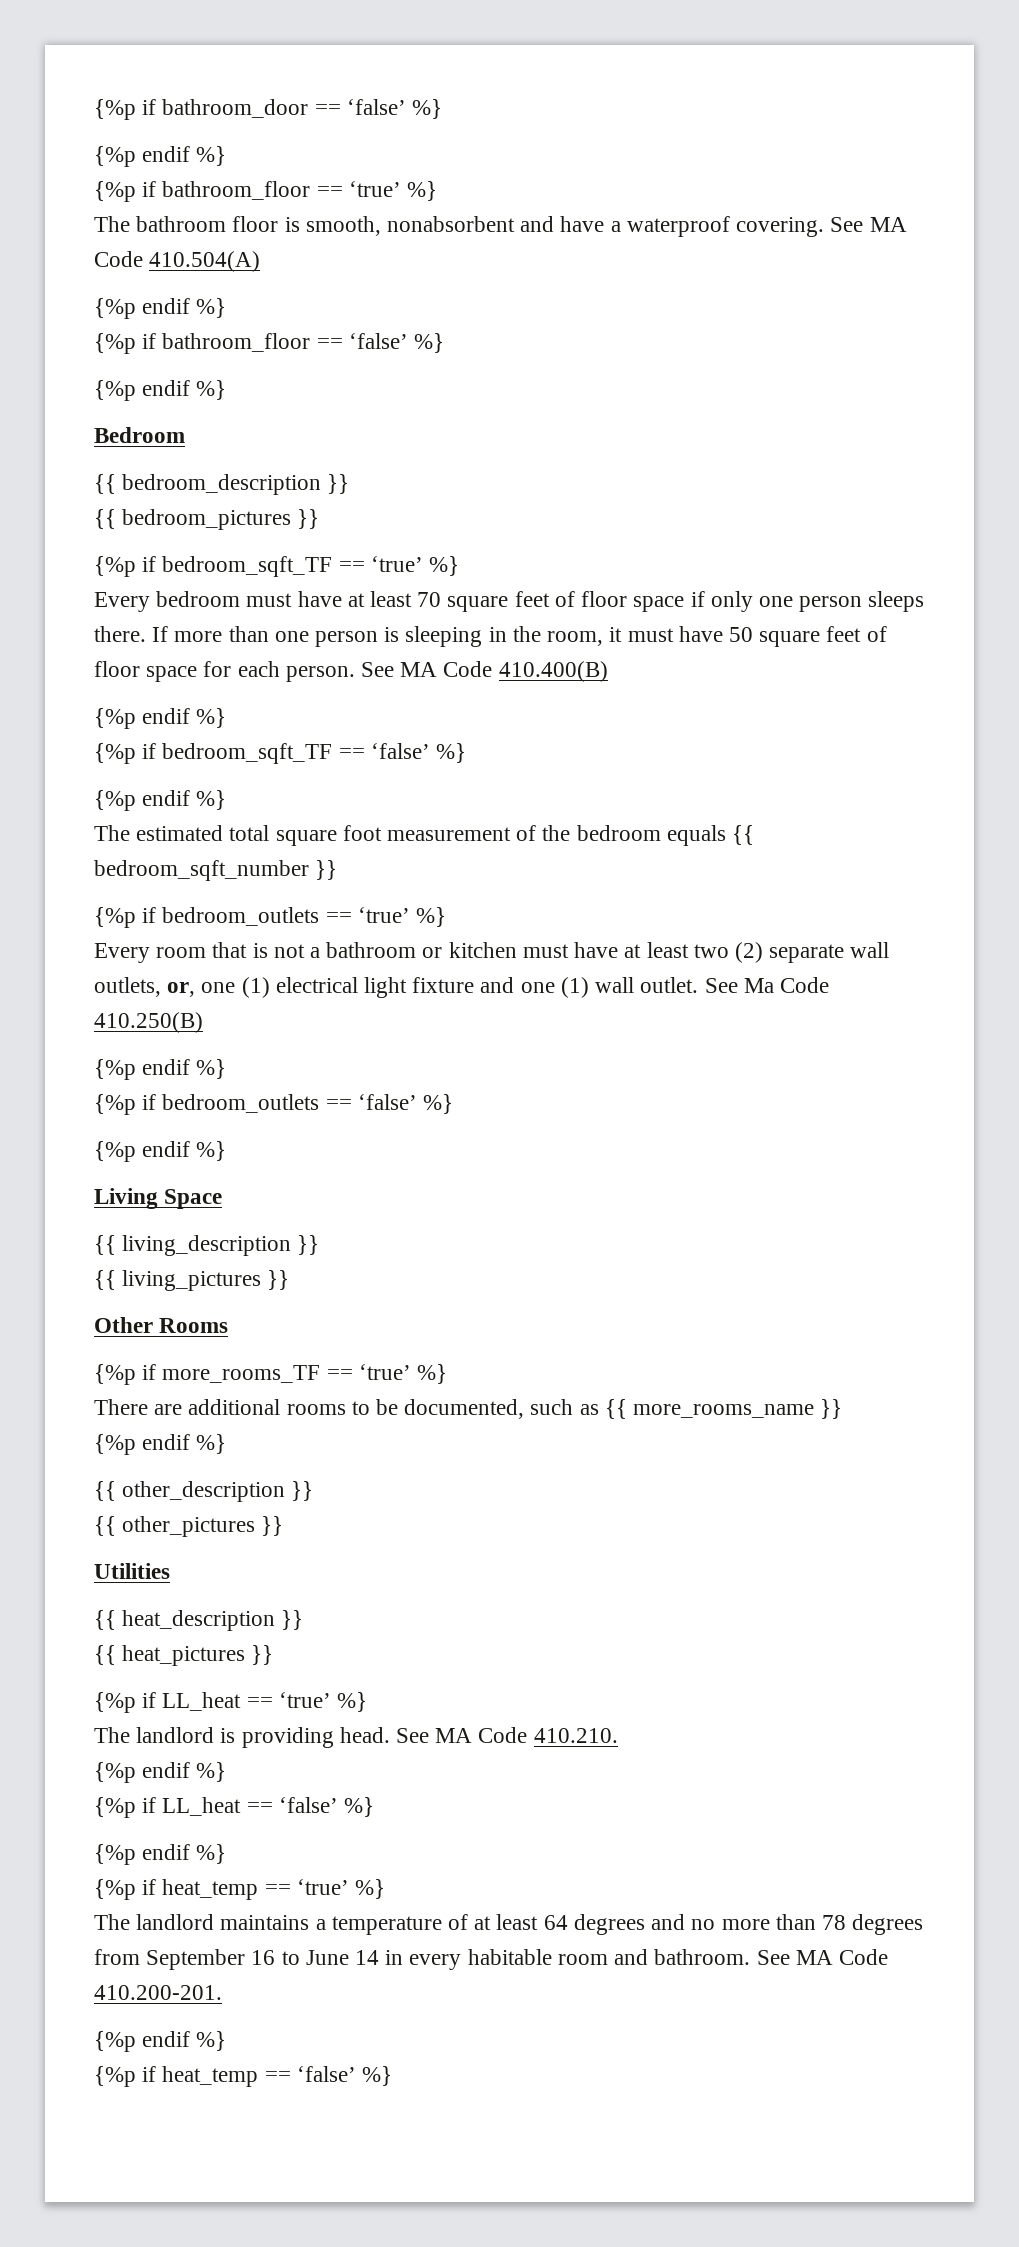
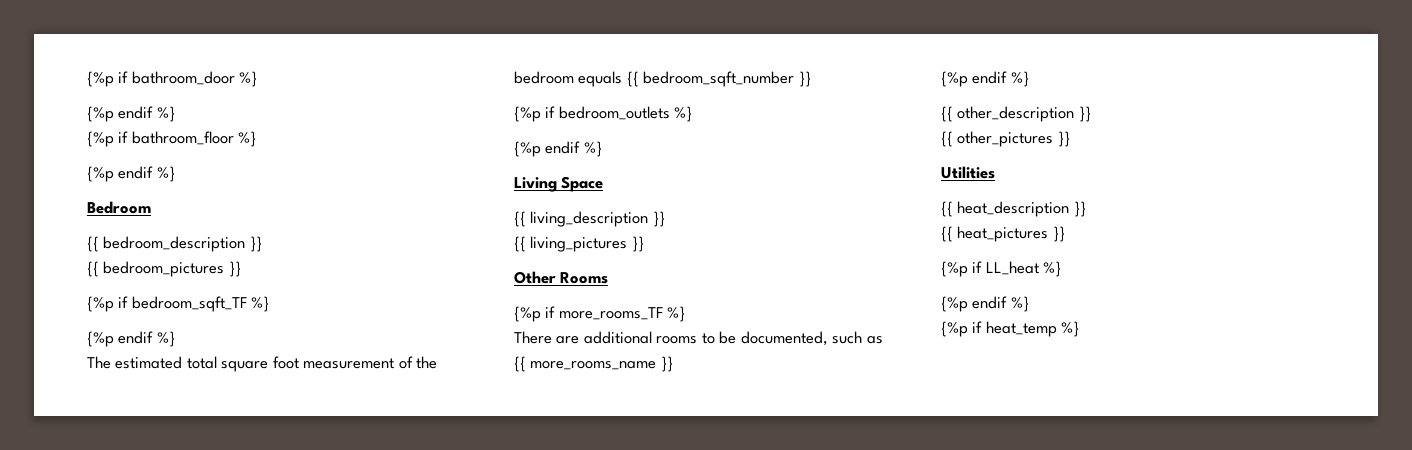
- {%p if bathroom_door == ‘false’ %}
+ {%p if bathroom_door %}
- {%p if bathroom_floor == ‘true’ %}
- The bathroom floor is smooth, nonabsorbent and have a waterproof covering. See MA Code 410.504(A)
- {%p endif %}
- {%p if bathroom_floor == ‘false’ %}
+ {%p if bathroom_floor %}
- {%p if bedroom_sqft_TF == ‘true’ %}
- Every bedroom must have at least 70 square feet of floor space if only one person sleeps there. If more than one person is sleeping in the room, it must have 50 square feet of floor space for each person. See MA Code 410.400(B)
- {%p endif %}
- {%p if bedroom_sqft_TF == ‘false’ %}
+ {%p if bedroom_sqft_TF %}
- {%p if bedroom_outlets == ‘true’ %}
- Every room that is not a bathroom or kitchen must have at least two (2) separate wall outlets, or, one (1) electrical light fixture and one (1) wall outlet. See Ma Code 410.250(B)
- {%p endif %}
- {%p if bedroom_outlets == ‘false’ %}
+ {%p if bedroom_outlets %}
- {%p if more_rooms_TF == ‘true’ %}
+ {%p if more_rooms_TF %}
- {%p if LL_heat == ‘true’ %}
- The landlord is providing head. See MA Code 410.210.
- {%p endif %}
- {%p if LL_heat == ‘false’ %}
+ {%p if LL_heat %}
- {%p if heat_temp == ‘true’ %}
- The landlord maintains a temperature of at least 64 degrees and no more than 78 degrees from September 16 to June 14 in every habitable room and bathroom. See MA Code 410.200-201.
- {%p endif %}
- {%p if heat_temp == ‘false’ %}
+ {%p if heat_temp %}

